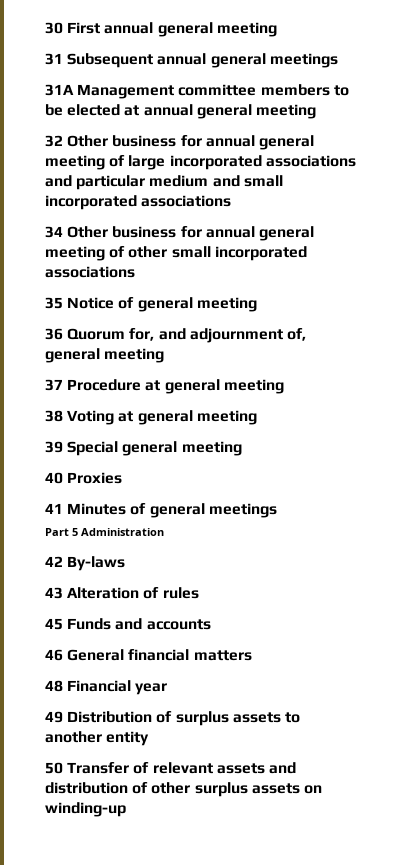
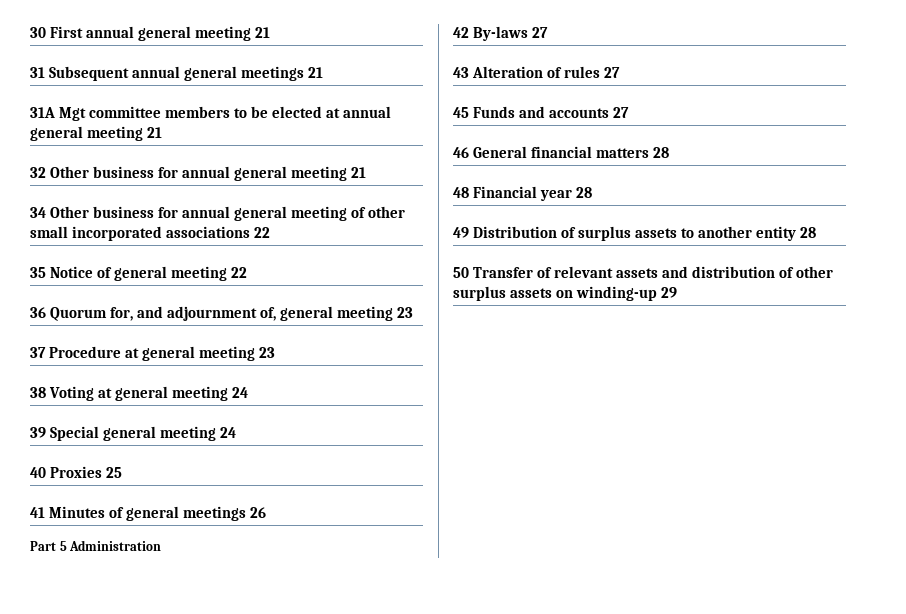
- 30 First annual general meeting
+ 30 First annual general meeting 21
- 31 Subsequent annual general meetings
+ 31 Subsequent annual general meetings 21
- 31A Management committee members to be elected at annual general meeting
+ 31A Mgt committee members to be elected at annual general meeting 21
- 32 Other business for annual general meeting of large incorporated associations and particular medium and small incorporated associations
+ 32 Other business for annual general meeting 21
- 34 Other business for annual general meeting of other small incorporated associations
+ 34 Other business for annual general meeting of other small incorporated associations 22
- 35 Notice of general meeting
+ 35 Notice of general meeting 22
- 36 Quorum for, and adjournment of, general meeting
+ 36 Quorum for, and adjournment of, general meeting 23
- 37 Procedure at general meeting
+ 37 Procedure at general meeting 23
- 38 Voting at general meeting
+ 38 Voting at general meeting 24
- 39 Special general meeting
+ 39 Special general meeting 24
- 40 Proxies
+ 40 Proxies 25
- 41 Minutes of general meetings
+ 41 Minutes of general meetings 26
- 42 By-laws
+ 42 By-laws 27
- 43 Alteration of rules
+ 43 Alteration of rules 27
- 45 Funds and accounts
+ 45 Funds and accounts 27
- 46 General financial matters
+ 46 General financial matters 28
- 48 Financial year
+ 48 Financial year 28
- 49 Distribution of surplus assets to another entity
+ 49 Distribution of surplus assets to another entity 28
- 50 Transfer of relevant assets and distribution of other surplus assets on winding-up
+ 50 Transfer of relevant assets and distribution of other surplus assets on winding-up 29

